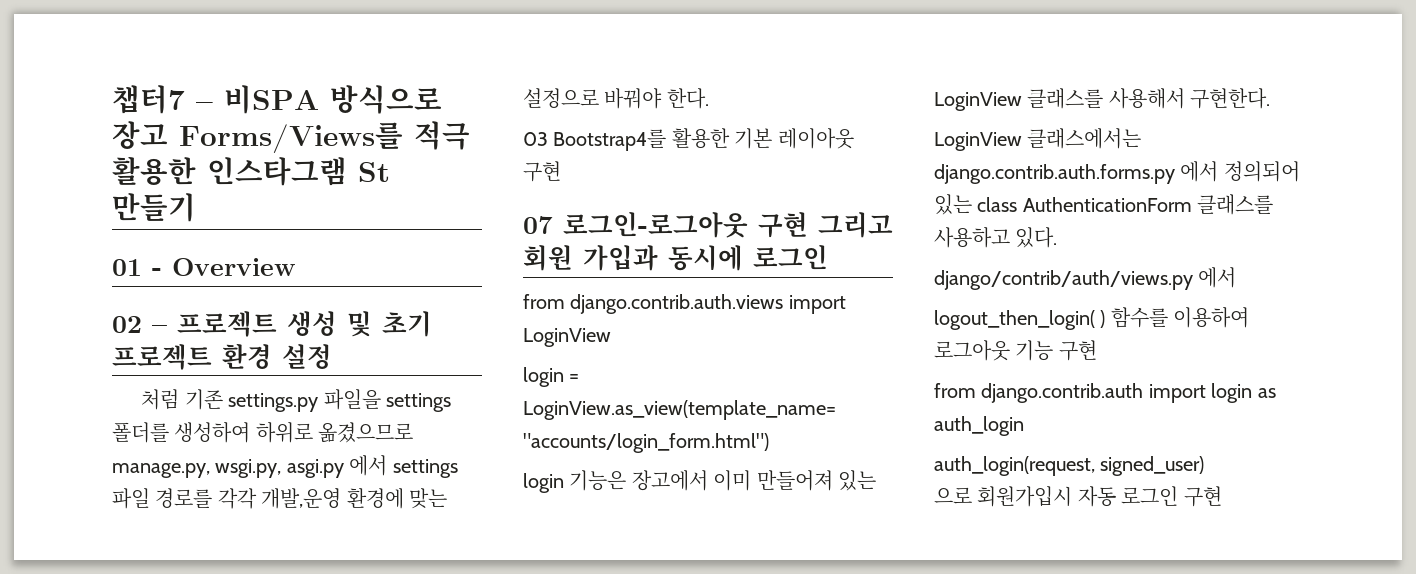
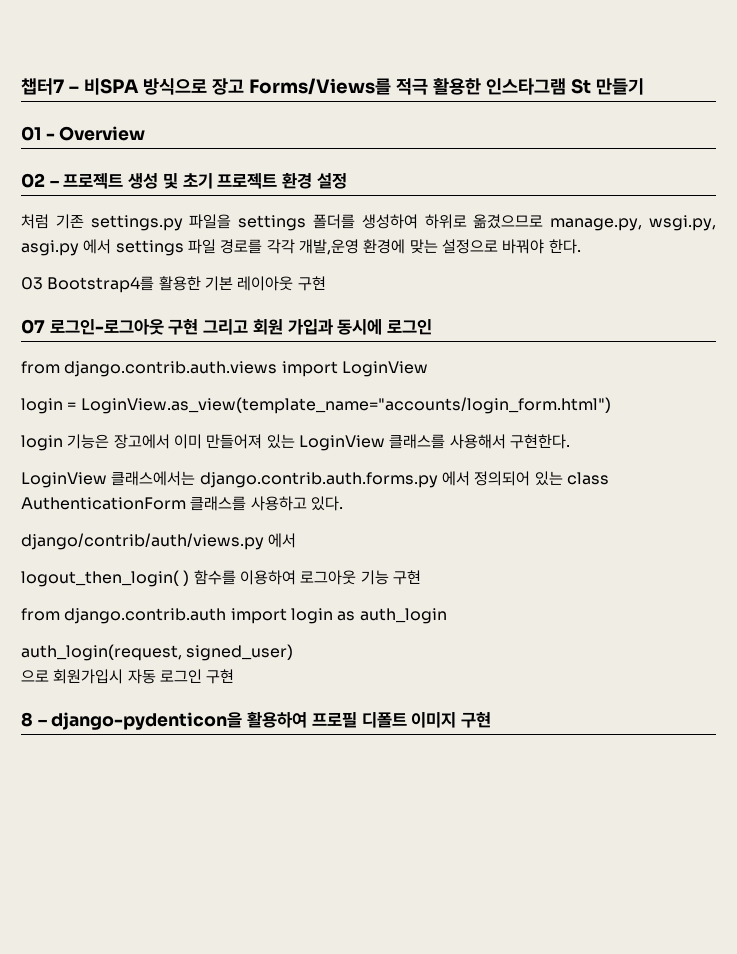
+ 8 – django-pydenticon을 활용하여 프로필 디폴트 이미지 구현

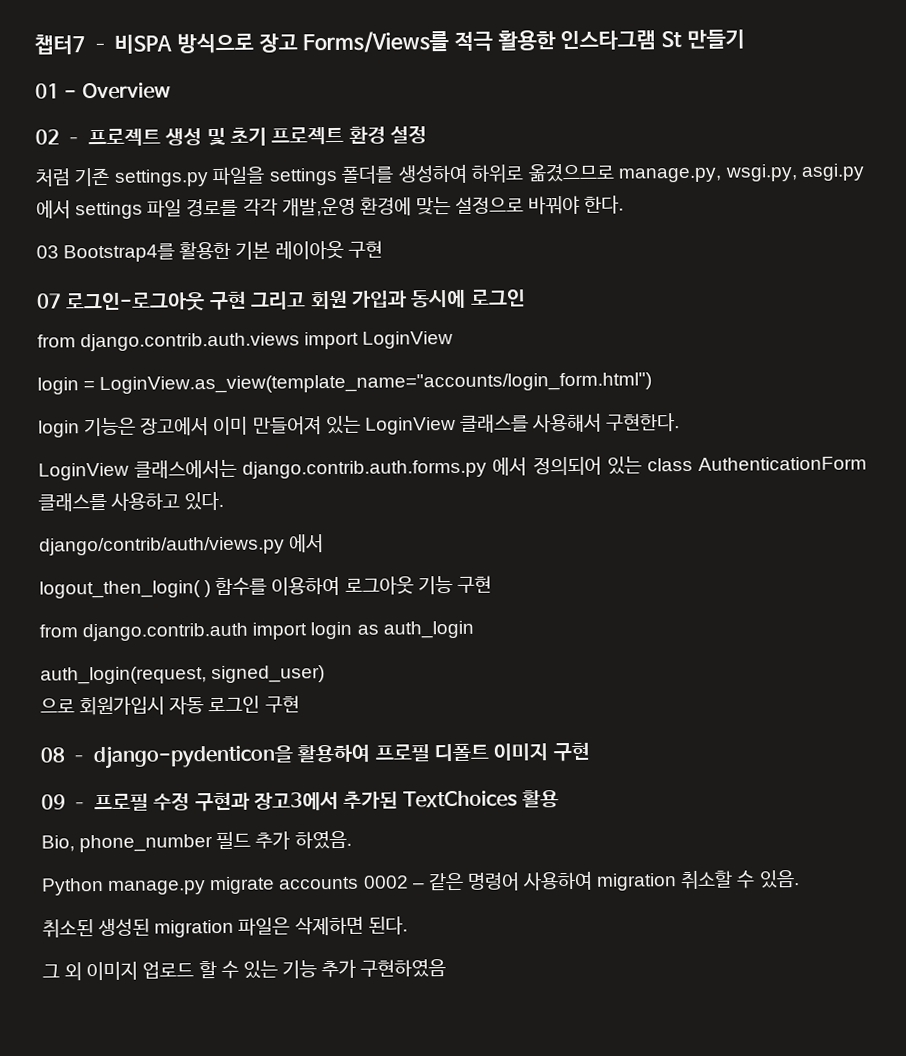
- 8 – django-pydenticon을 활용하여 프로필 디폴트 이미지 구현
+ 08 – django-pydenticon을 활용하여 프로필 디폴트 이미지 구현
+ 09 – 프로필 수정 구현과 장고3에서 추가된 TextChoices 활용
+ Bio, phone_number 필드 추가 하였음.
+ Python manage.py migrate accounts 0002 – 같은 명령어 사용하여 migration 취소할 수 있음.
+ 취소된 생성된 migration 파일은 삭제하면 된다.
+ 그 외 이미지 업로드 할 수 있는 기능 추가 구현하였음

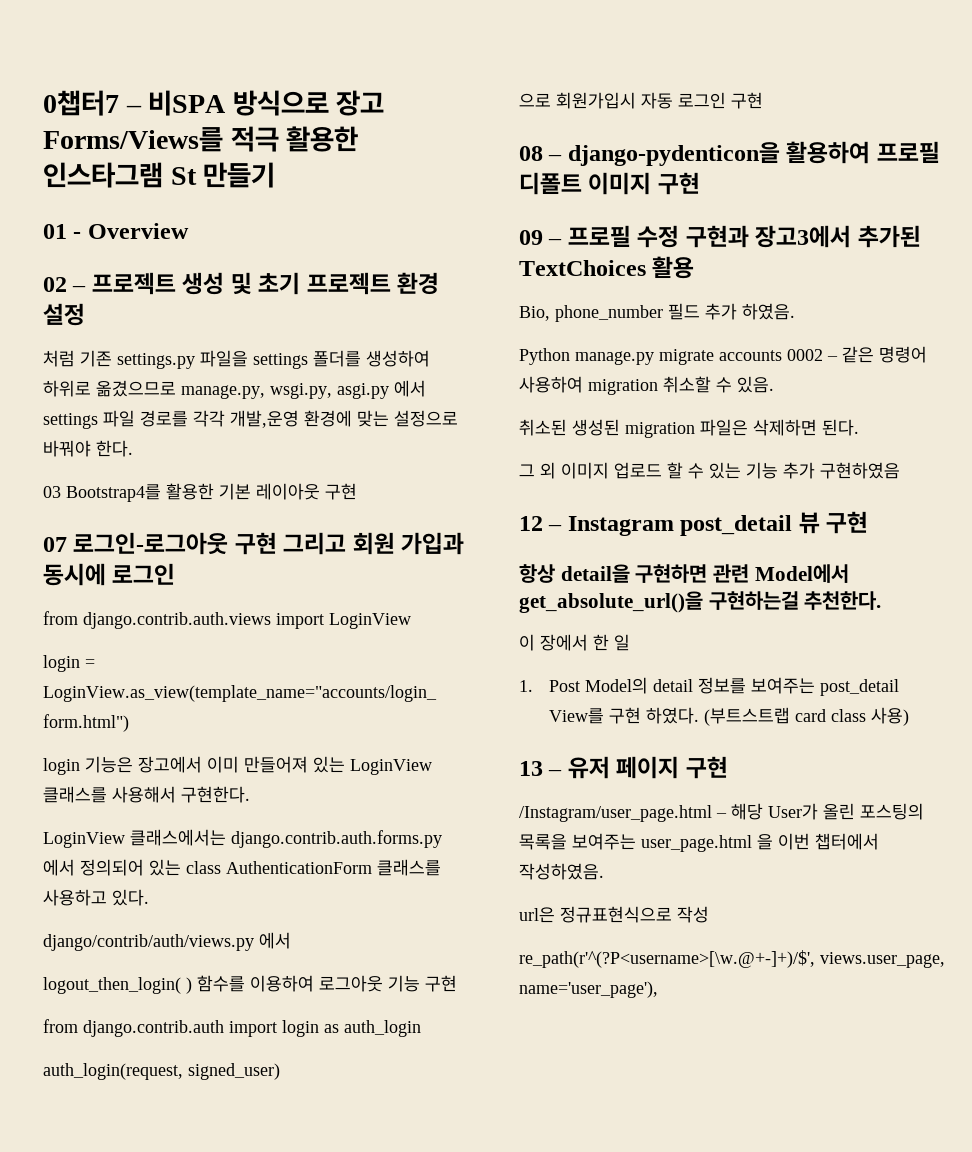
- 챕터7 – 비SPA 방식으로 장고 Forms/Views를 적극 활용한 인스타그램 St 만들기
+ 0챕터7 – 비SPA 방식으로 장고 Forms/Views를 적극 활용한 인스타그램 St 만들기
+ 12 – Instagram post_detail 뷰 구현
+ 항상 detail을 구현하면 관련 Model에서 get_absolute_url()을 구현하는걸 추천한다.
+ 이 장에서 한 일
+ 1. Post Model의 detail 정보를 보여주는 post_detail View를 구현 하였다. (부트스트랩 card class 사용)
+ 13 – 유저 페이지 구현
+ /Instagram/user_page.html – 해당 User가 올린 포스팅의 목록을 보여주는 user_page.html 을 이번 챕터에서 작성하였음.
+ url은 정규표현식으로 작성
+ re_path(r'^(?P<username>[\w.@+-]+)/$', views.user_page, name='user_page'),

